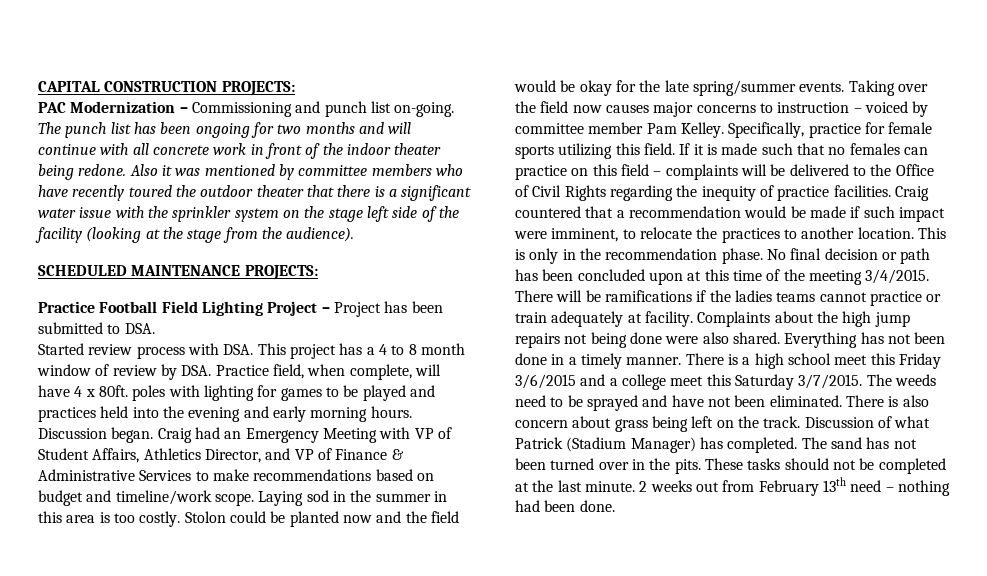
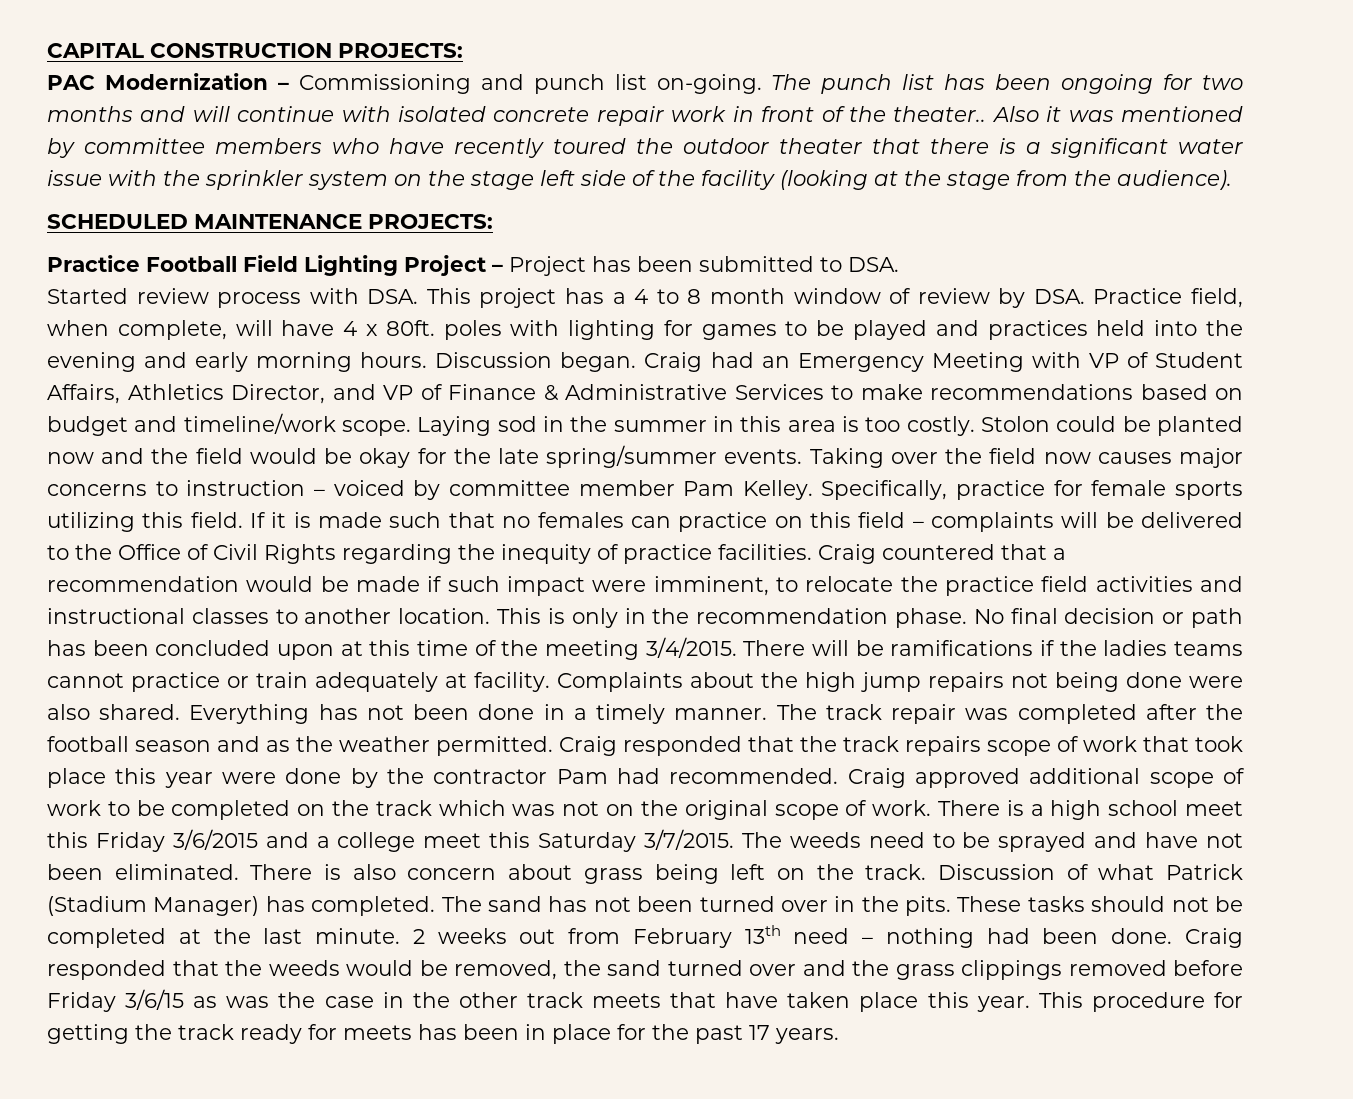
- The punch list has been ongoing for two months and will continue with all concrete work in front of the indoor theater being redone.
+ The punch list has been ongoing for two months and will continue with isolated concrete repair work in front of the theater..
- Craig countered that a recommendation would be made if such impact were imminent, to relocate the practices to another location.
+ Craig countered that a recommendation would be made if such impact were imminent, to relocate the practice field activities and instructional classes to another location.
+ The track repair was completed after the football season and as the weather permitted. Craig responded that the track repairs scope of work that took place this year were done by the contractor Pam had recommended. Craig approved additional scope of work to be completed on the track which was not on the original scope of work.
+ Craig responded that the weeds would be removed, the sand turned over and the grass clippings removed before Friday 3/6/15 as was the case in the other track meets that have taken place this year. This procedure for getting the track ready for meets has been in place for the past 17 years.

